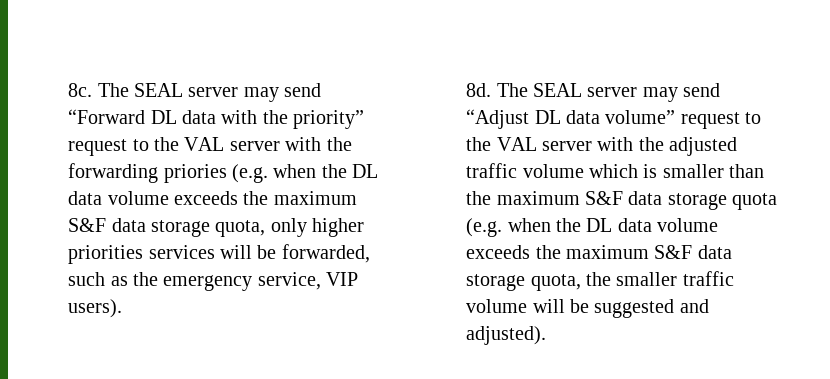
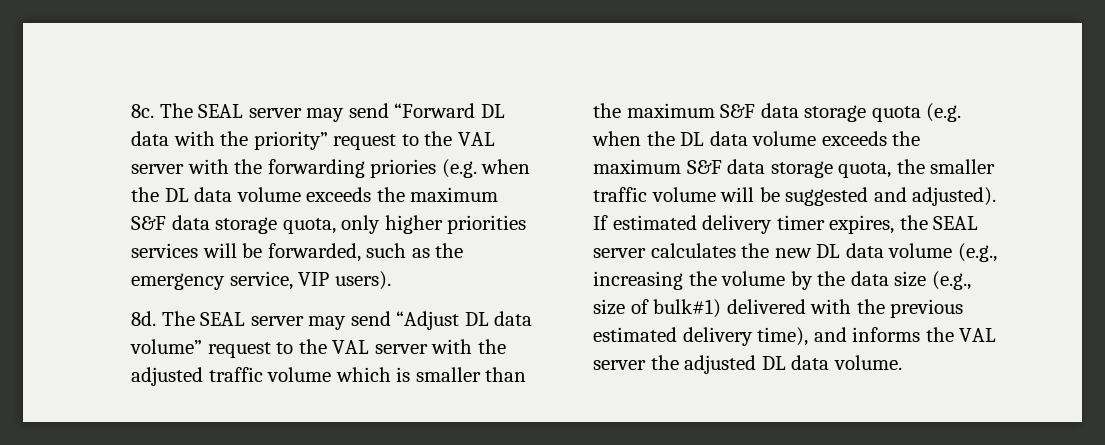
+ If estimated delivery timer expires, the SEAL server calculates the new DL data volume (e.g., increasing the volume by the data size (e.g., size of bulk#1) delivered with the previous estimated delivery time), and informs the VAL server the adjusted DL data volume.

